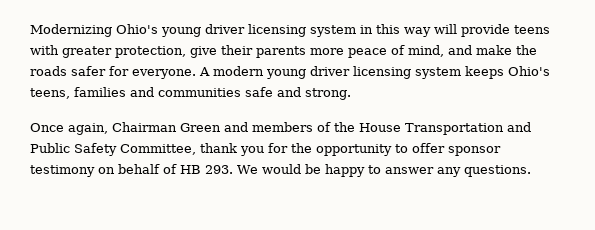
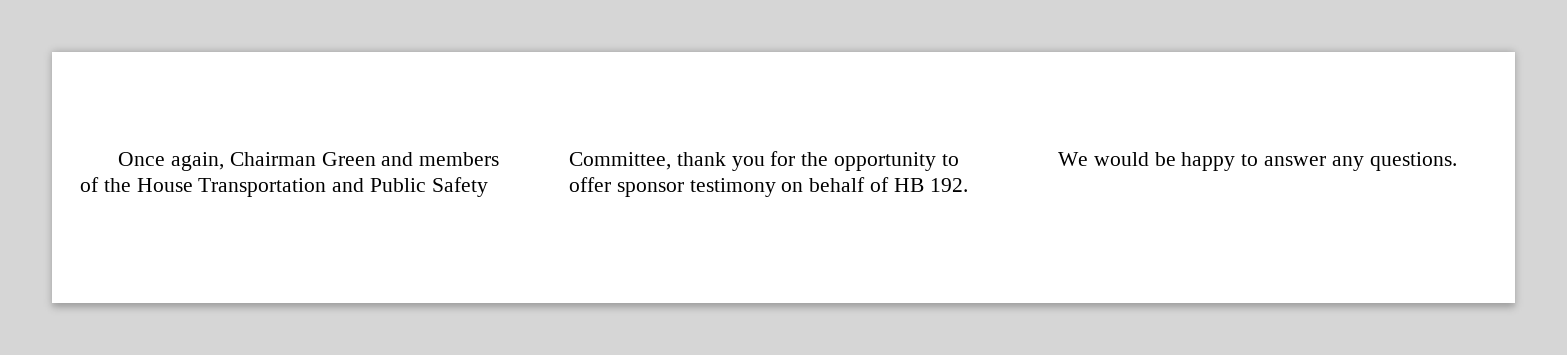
- Modernizing Ohio's young driver licensing system in this way will provide teens with greater protection, give their parents more peace of mind, and make the roads safer for everyone. A modern young driver licensing system keeps Ohio's teens, families and communities safe and strong.
- Once again, Chairman Green and members of the House Transportation and Public Safety Committee, thank you for the opportunity to offer sponsor testimony on behalf of HB 293. We would be happy to answer any questions.
+ Once again, Chairman Green and members of the House Transportation and Public Safety Committee, thank you for the opportunity to offer sponsor testimony on behalf of HB 192. We would be happy to answer any questions.

